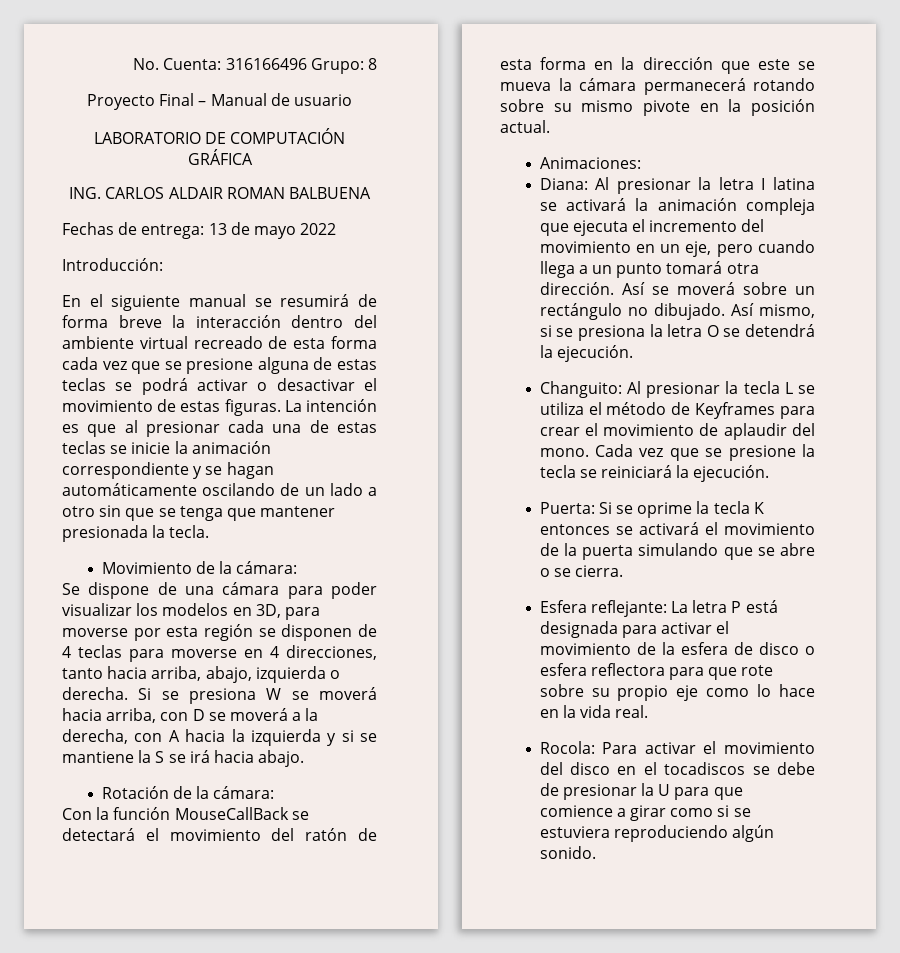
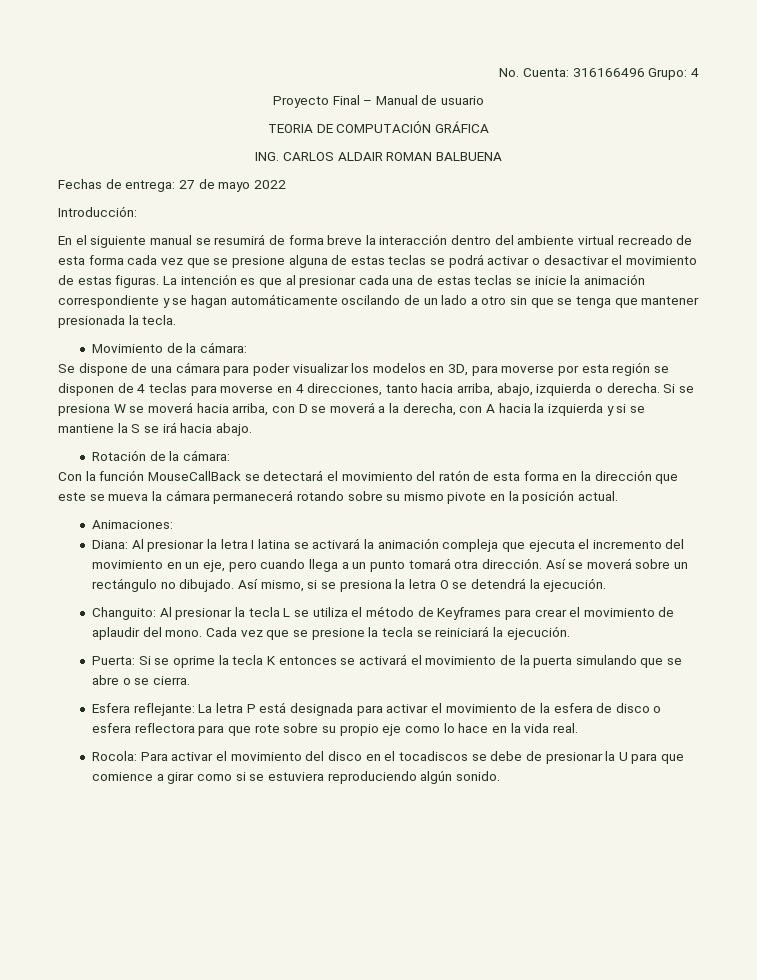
- No. Cuenta: 316166496 Grupo: 8
+ No. Cuenta: 316166496 Grupo: 4
- LABORATORIO DE COMPUTACIÓN GRÁFICA
+ TEORIA DE COMPUTACIÓN GRÁFICA
- Fechas de entrega: 13 de mayo 2022
+ Fechas de entrega: 27 de mayo 2022

